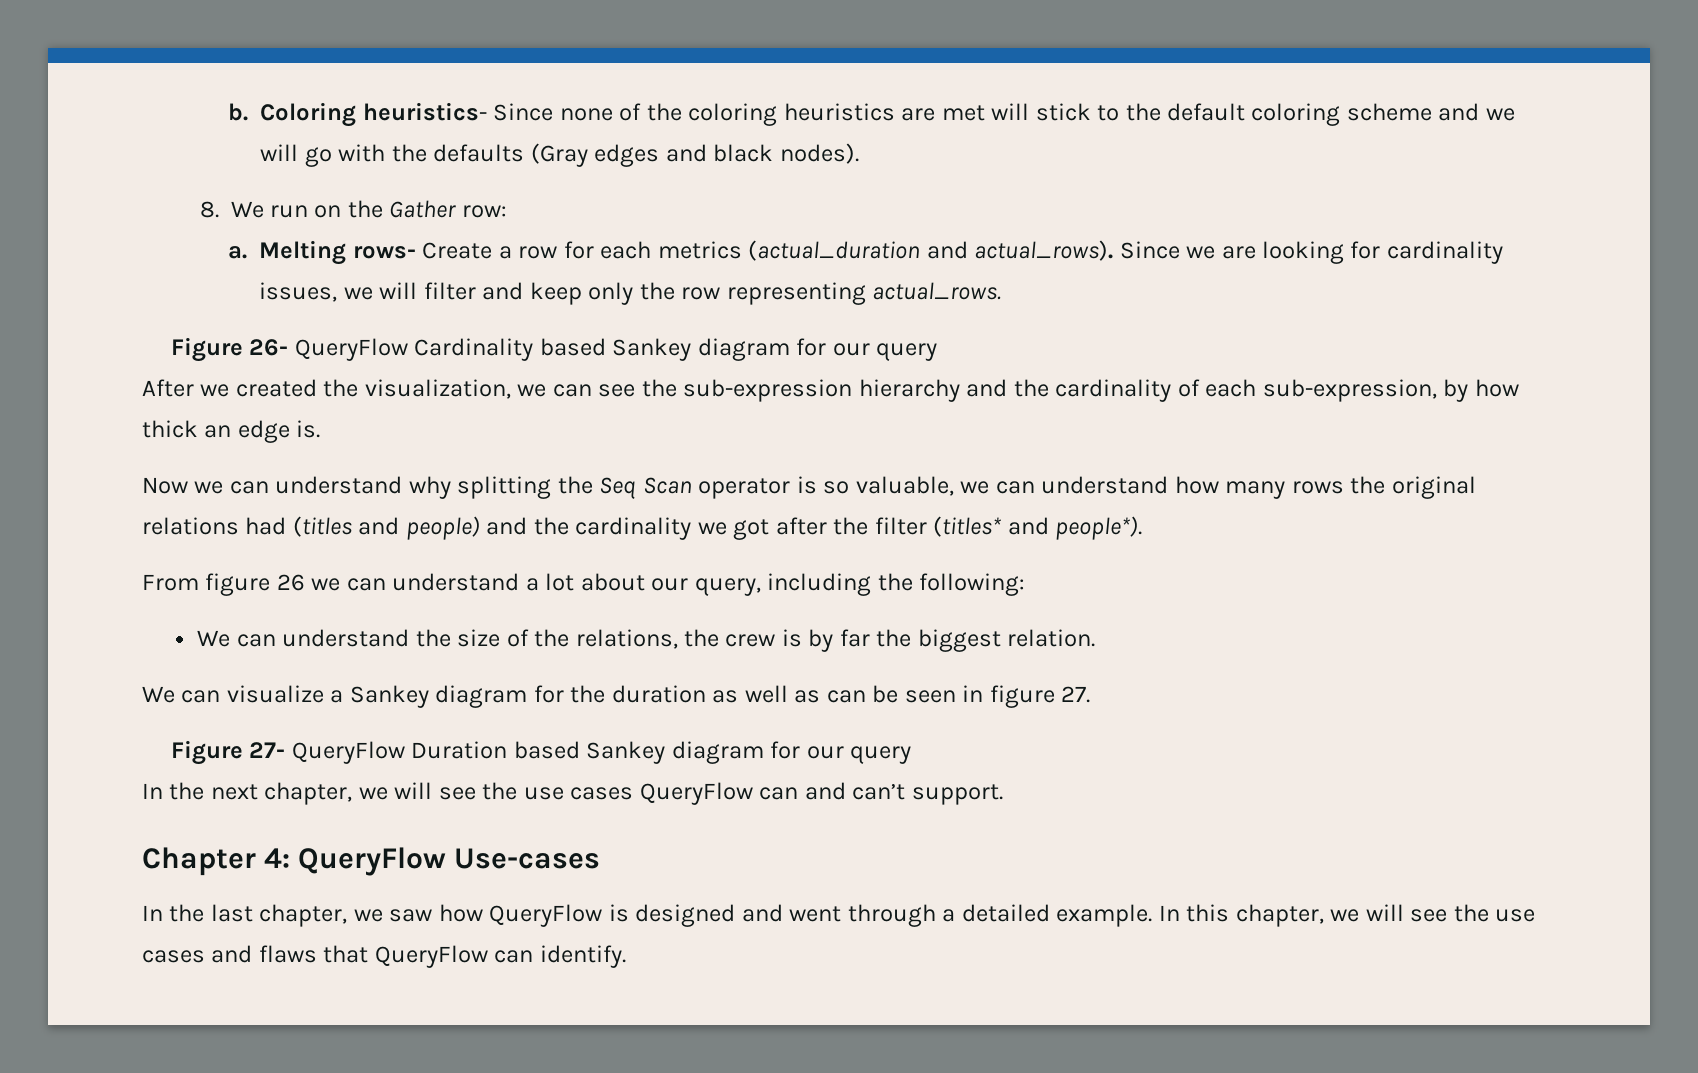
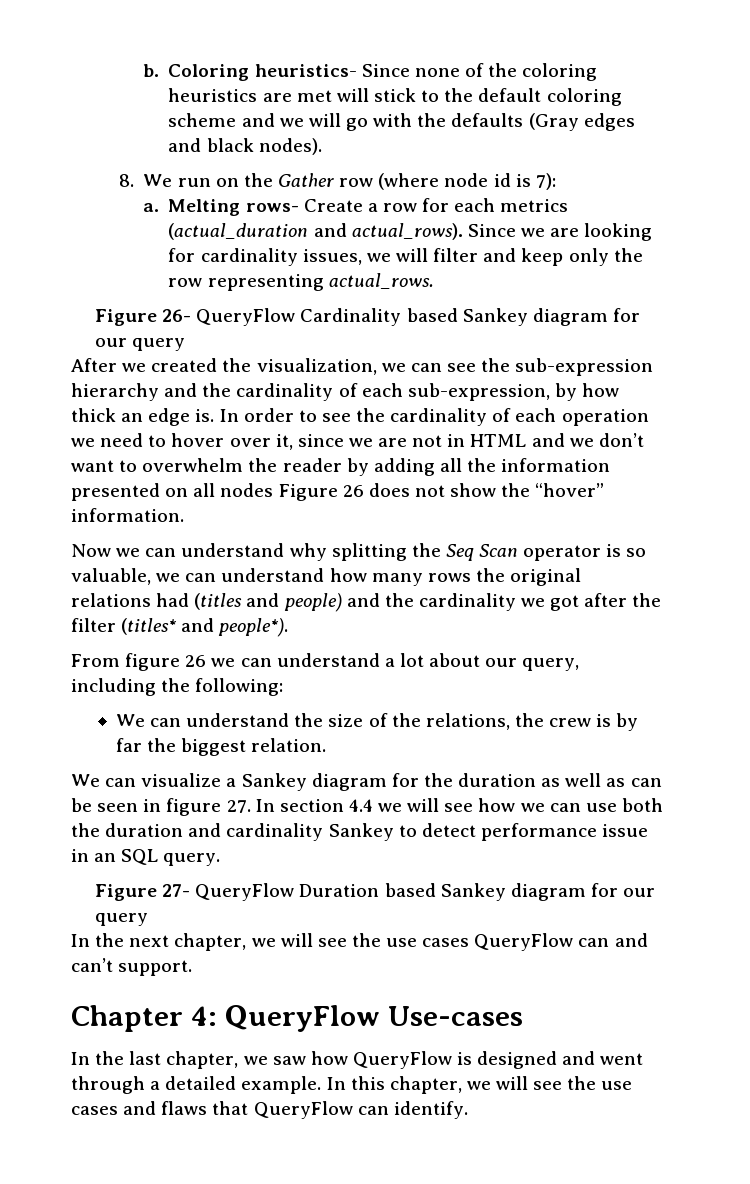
- 8. We run on the Gather row:
+ 8. We run on the Gather row (where node id is 7):
+ In order to see the cardinality of each operation we need to hover over it, since we are not in HTML and we don’t want to overwhelm the reader by adding all the information presented on all nodes Figure 26 does not show the “hover” information.
- We can visualize a Sankey diagram for the duration as well as can be seen in figure 27.
+ We can visualize a Sankey diagram for the duration as well as can be seen in figure 27. In section 4.4 we will see how we can use both the duration and cardinality Sankey to detect performance issue in an SQL query.

